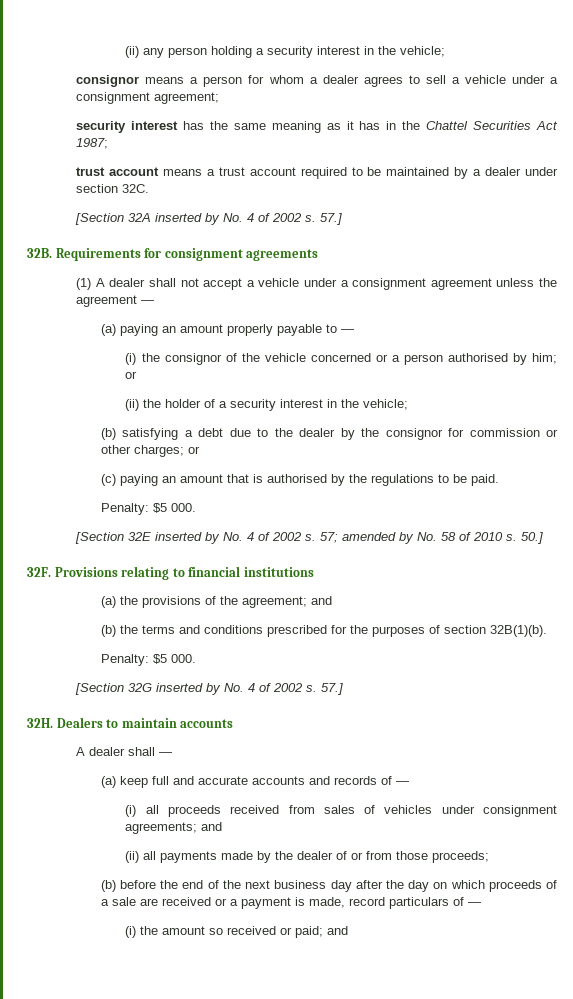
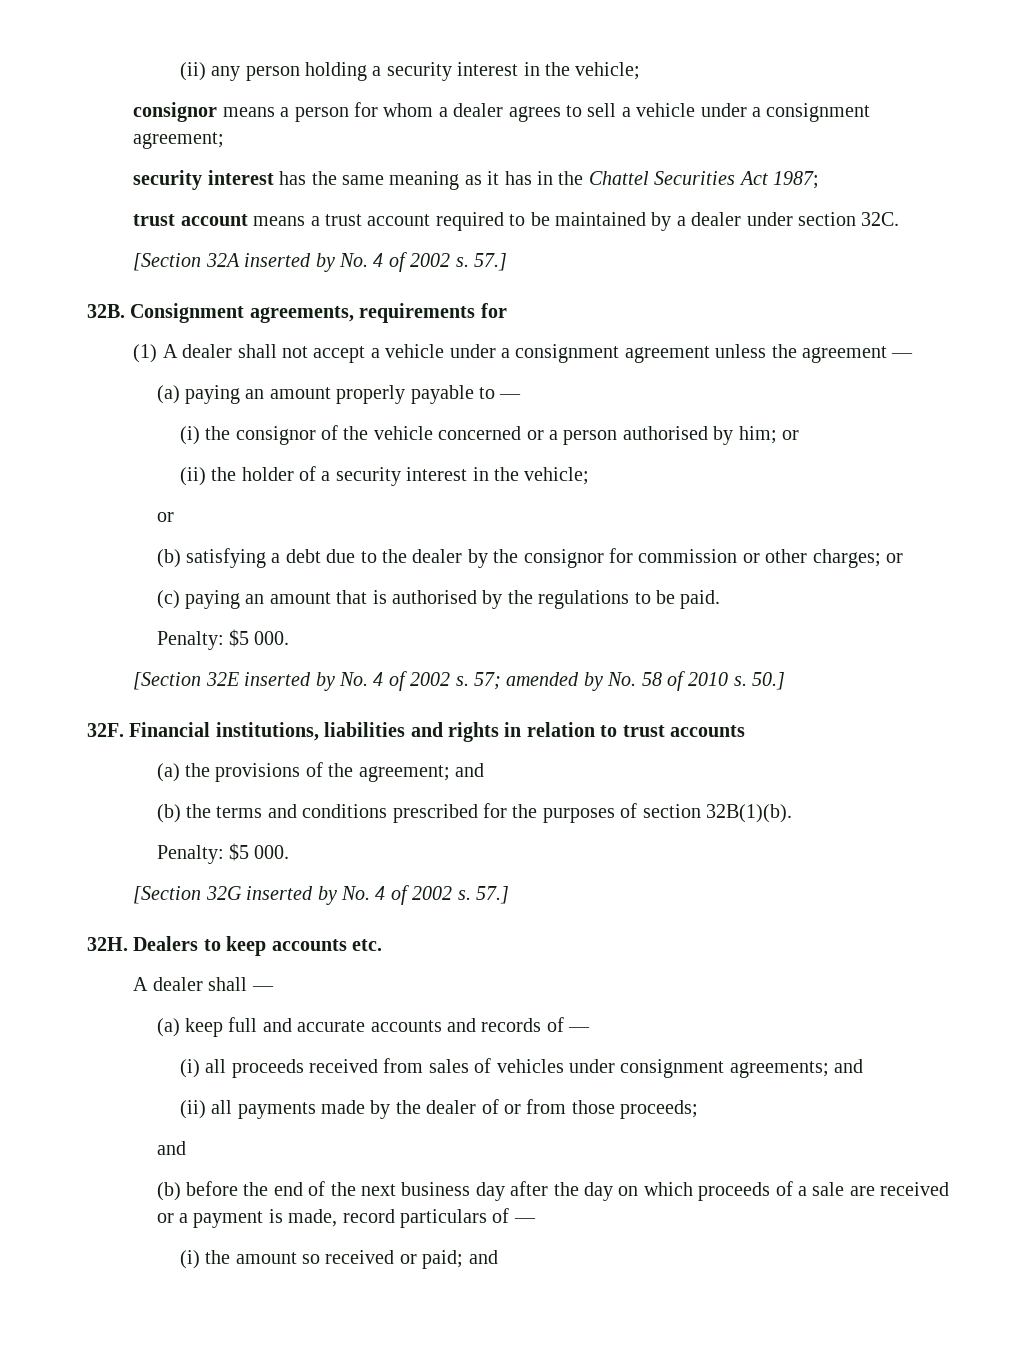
- Requirements for consignment agreements
+ Consignment agreements, requirements for
  (ii) the holder of a security interest in the vehicle;
+ or
- Provisions relating to financial institutions
+ Financial institutions, liabilities and rights in relation to trust accounts
- Dealers to maintain accounts
+ Dealers to keep accounts etc.
  (ii) all payments made by the dealer of or from those proceeds;
+ and

